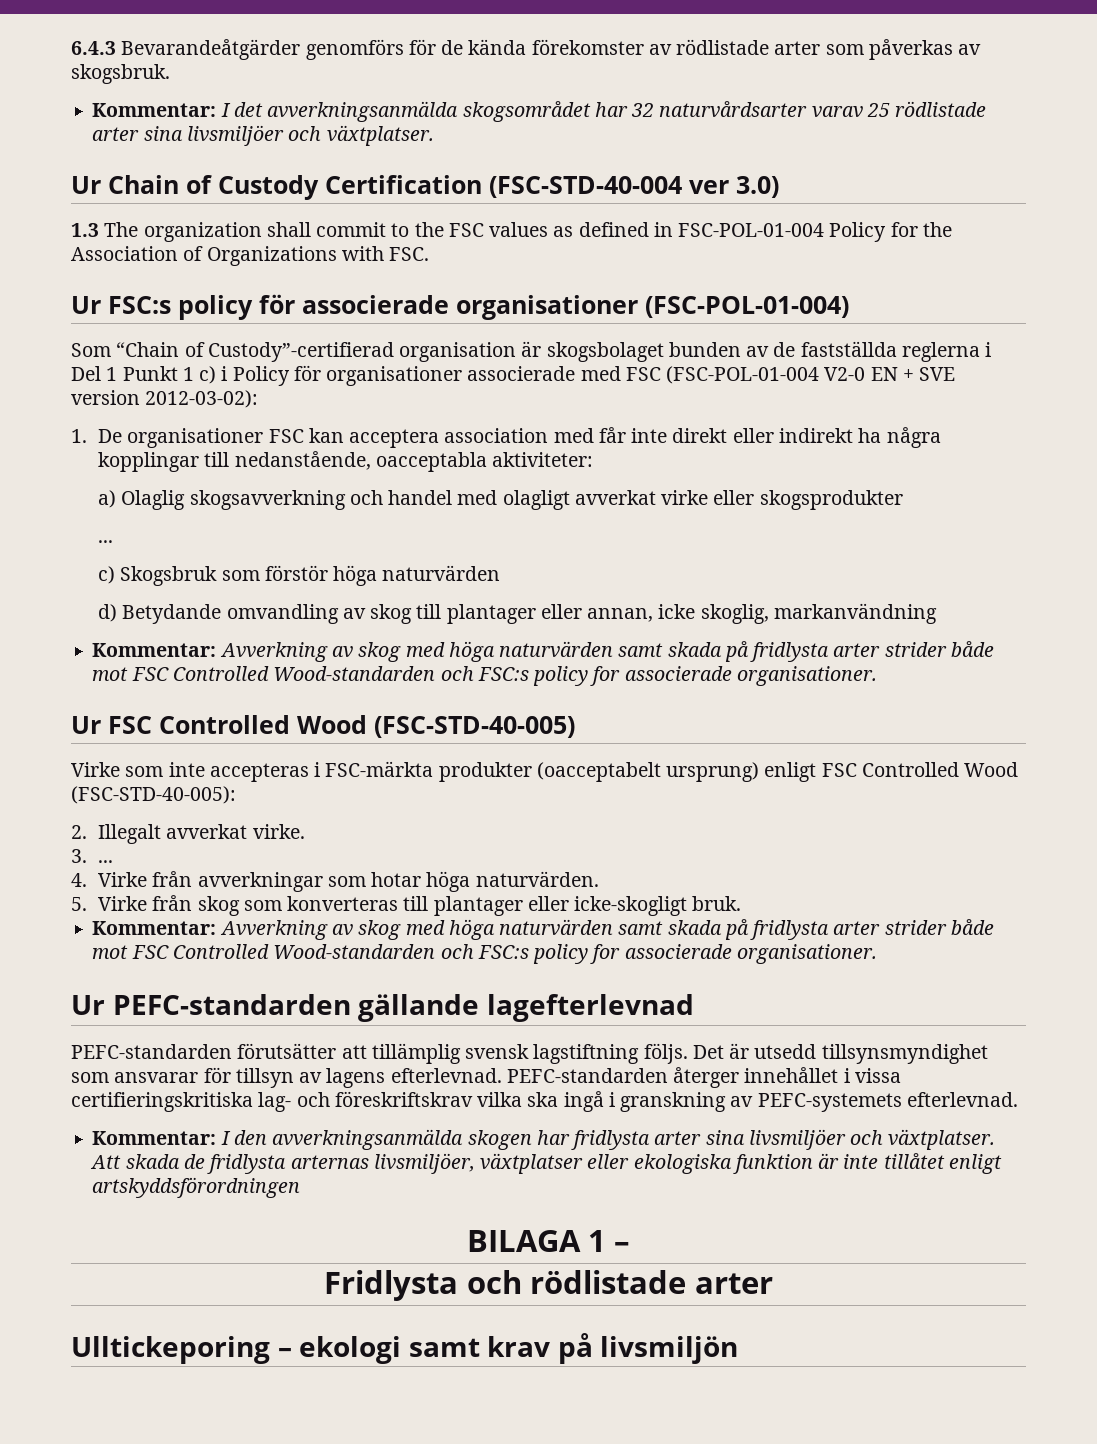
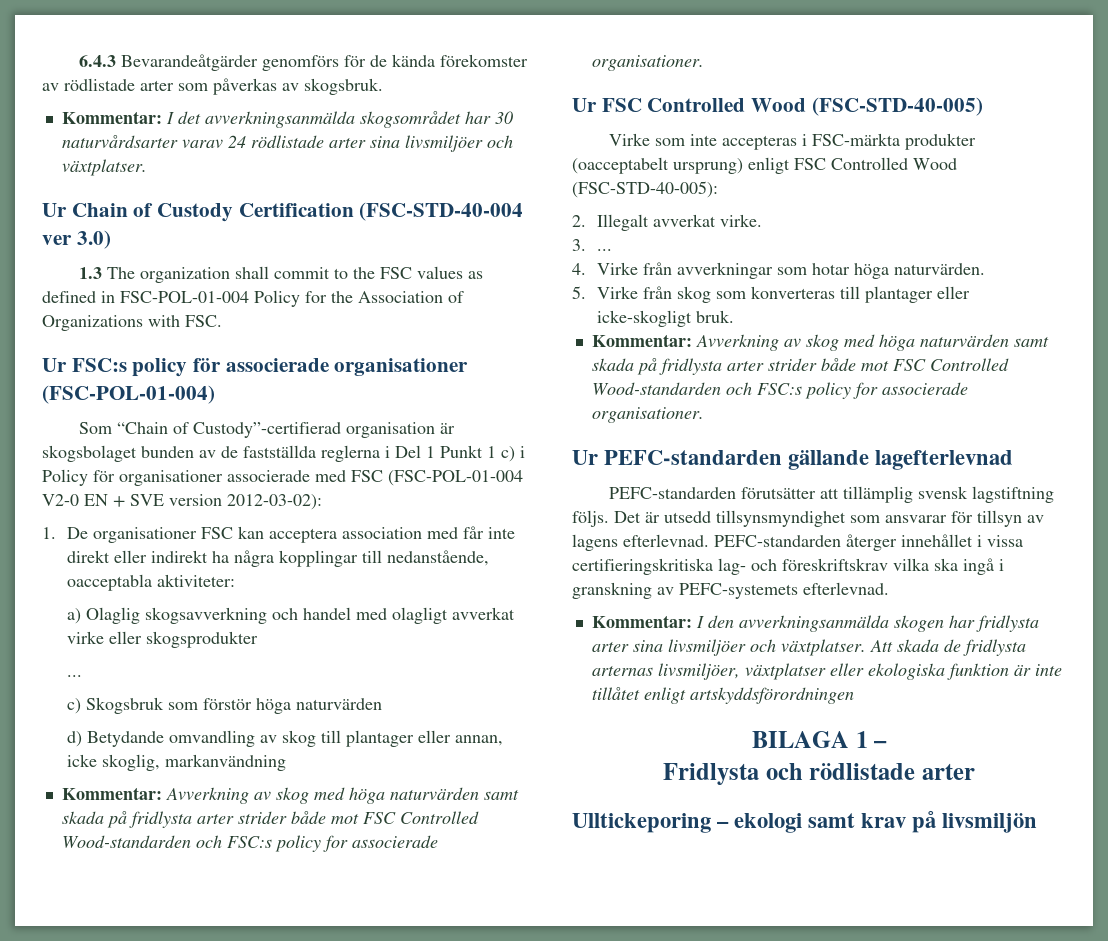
- Kommentar: I det avverkningsanmälda skogsområdet har 32 naturvårdsarter varav 25 rödlistade arter sina livsmiljöer och växtplatser.
+ Kommentar: I det avverkningsanmälda skogsområdet har 30 naturvårdsarter varav 24 rödlistade arter sina livsmiljöer och växtplatser.

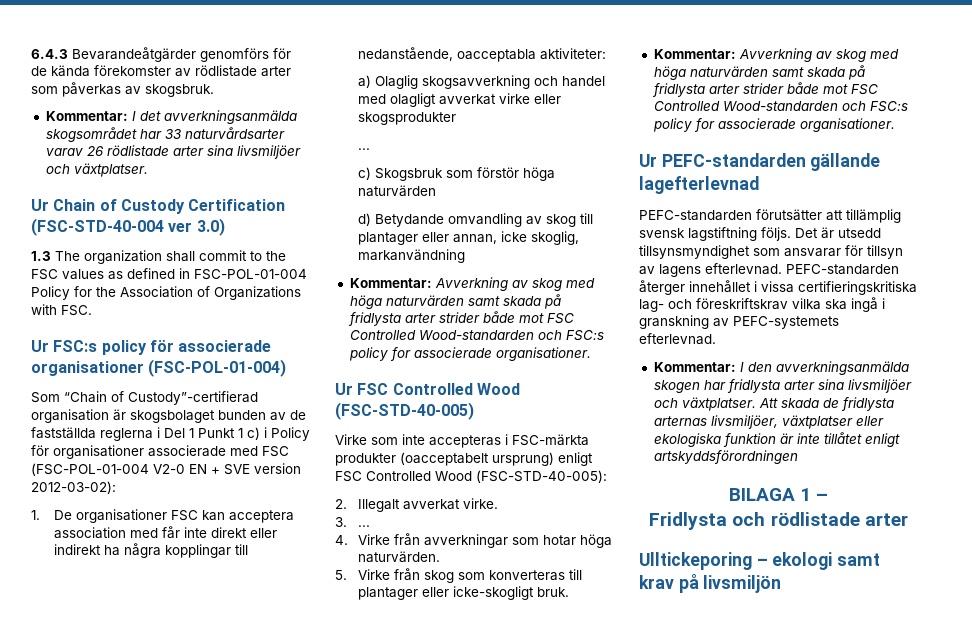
- Kommentar: I det avverkningsanmälda skogsområdet har 30 naturvårdsarter varav 24 rödlistade arter sina livsmiljöer och växtplatser.
+ Kommentar: I det avverkningsanmälda skogsområdet har 33 naturvårdsarter varav 26 rödlistade arter sina livsmiljöer och växtplatser.

